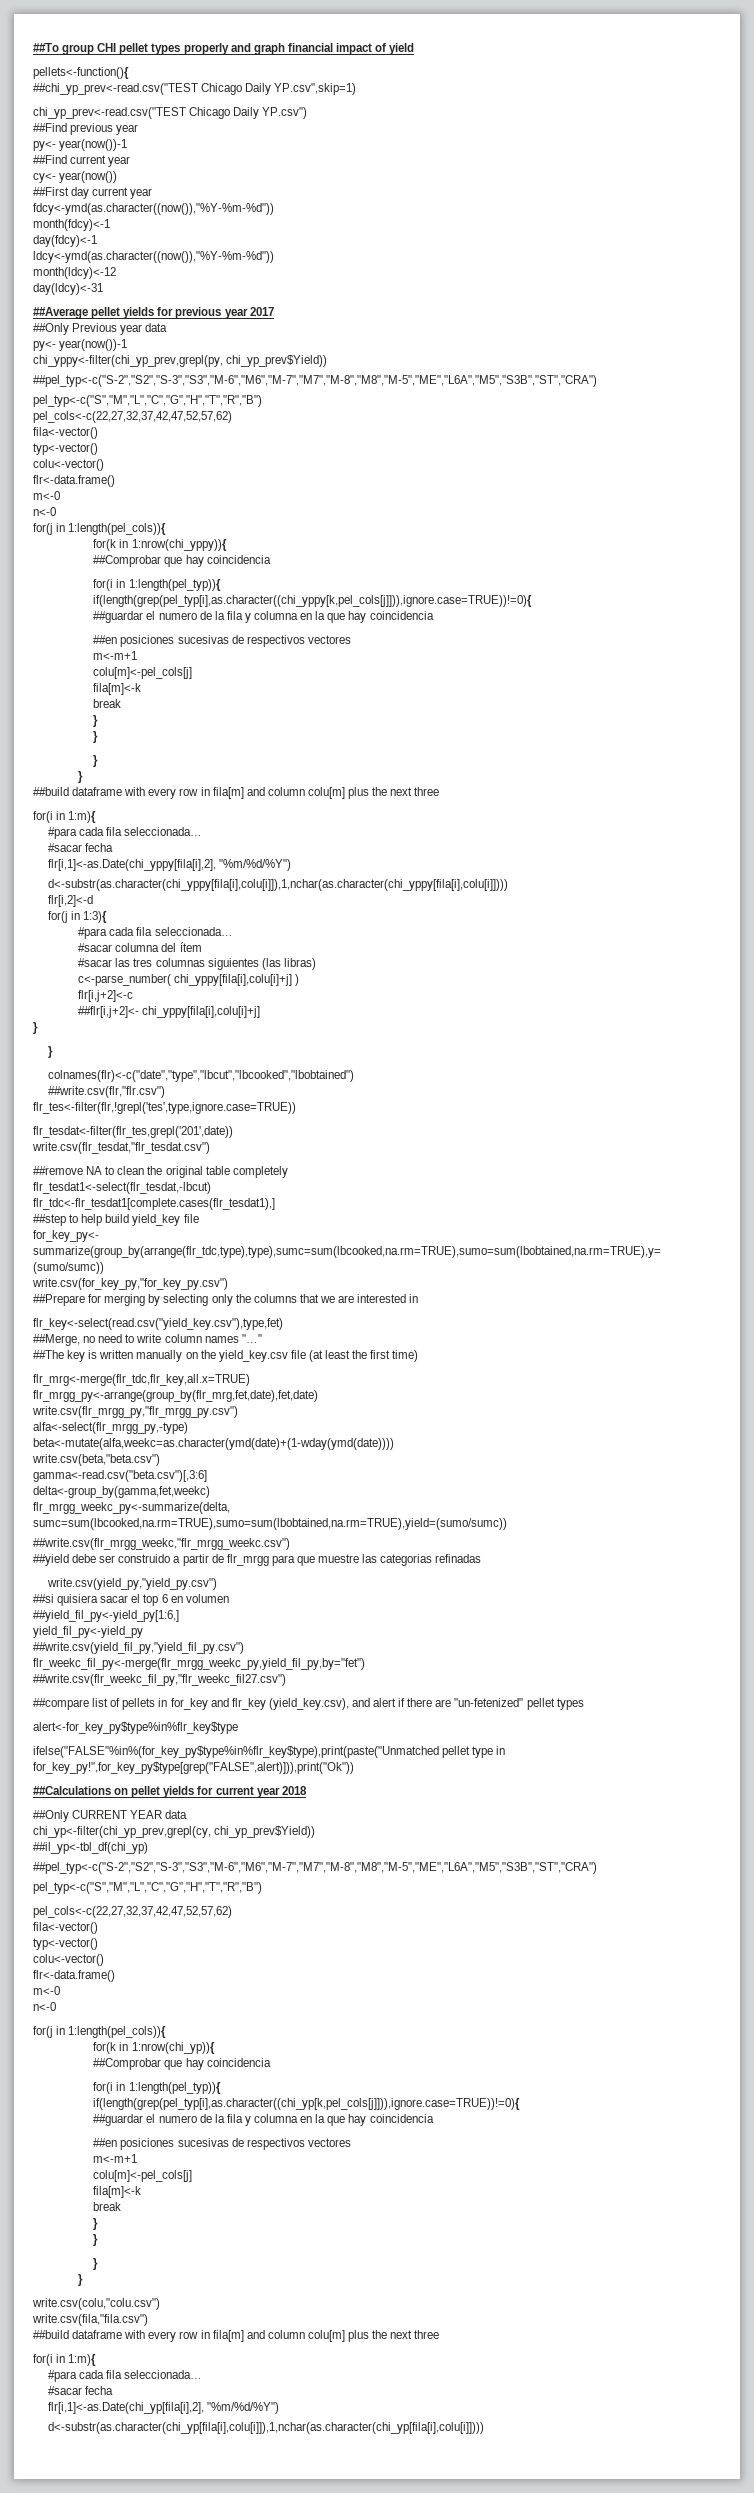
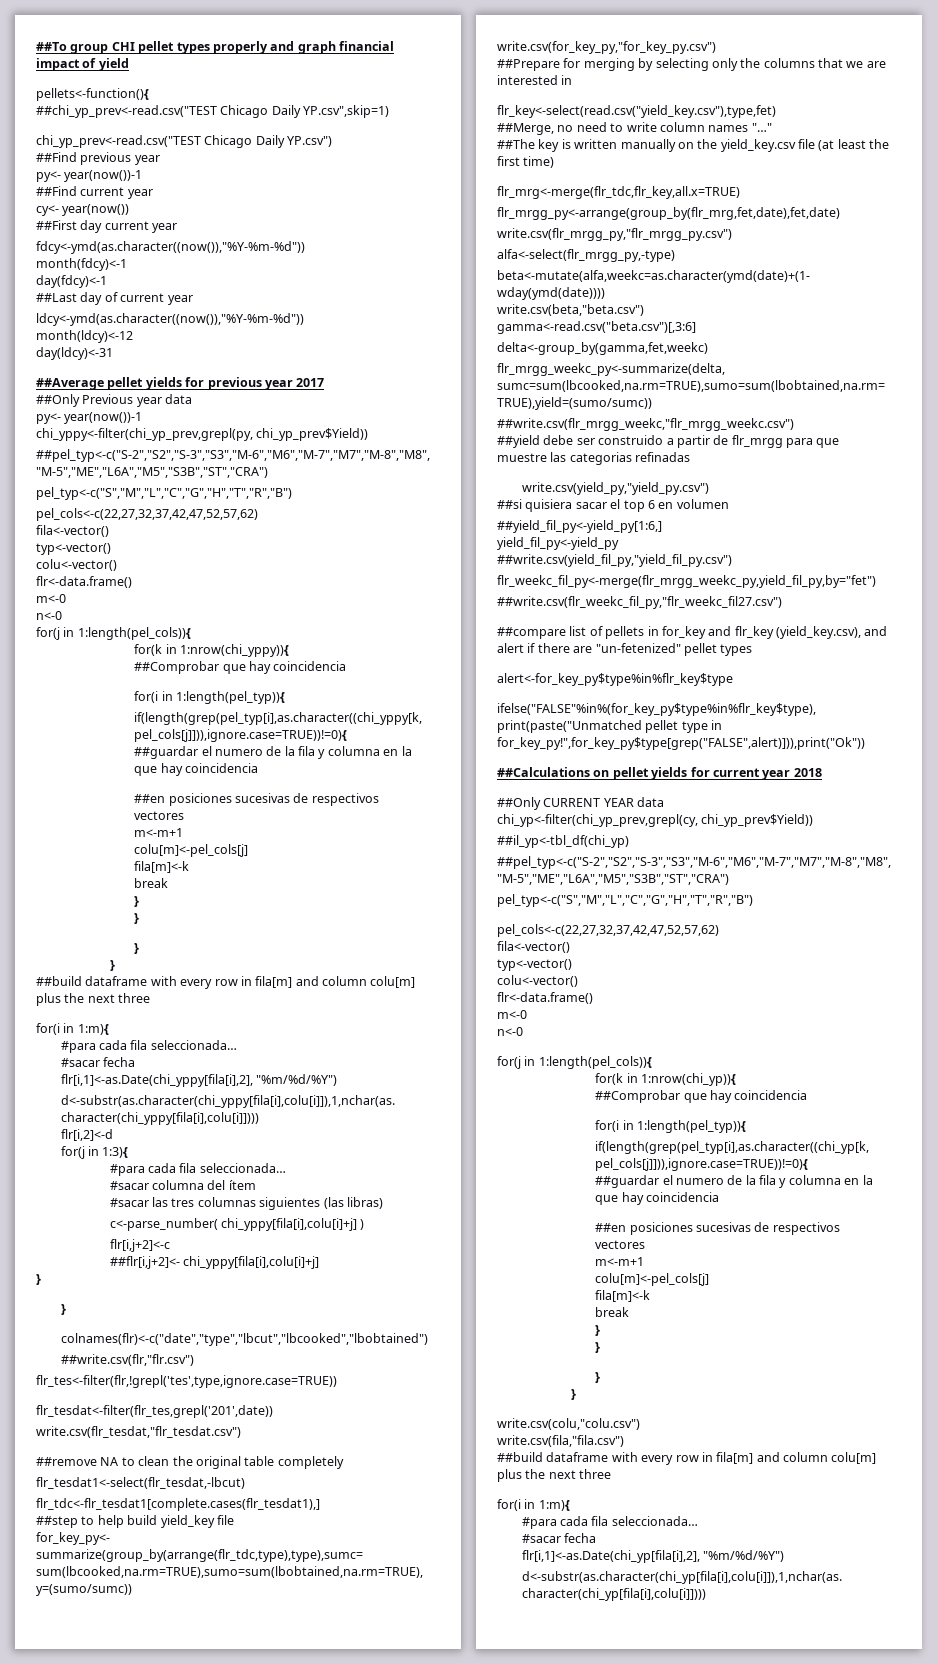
+ ##Last day of current year

